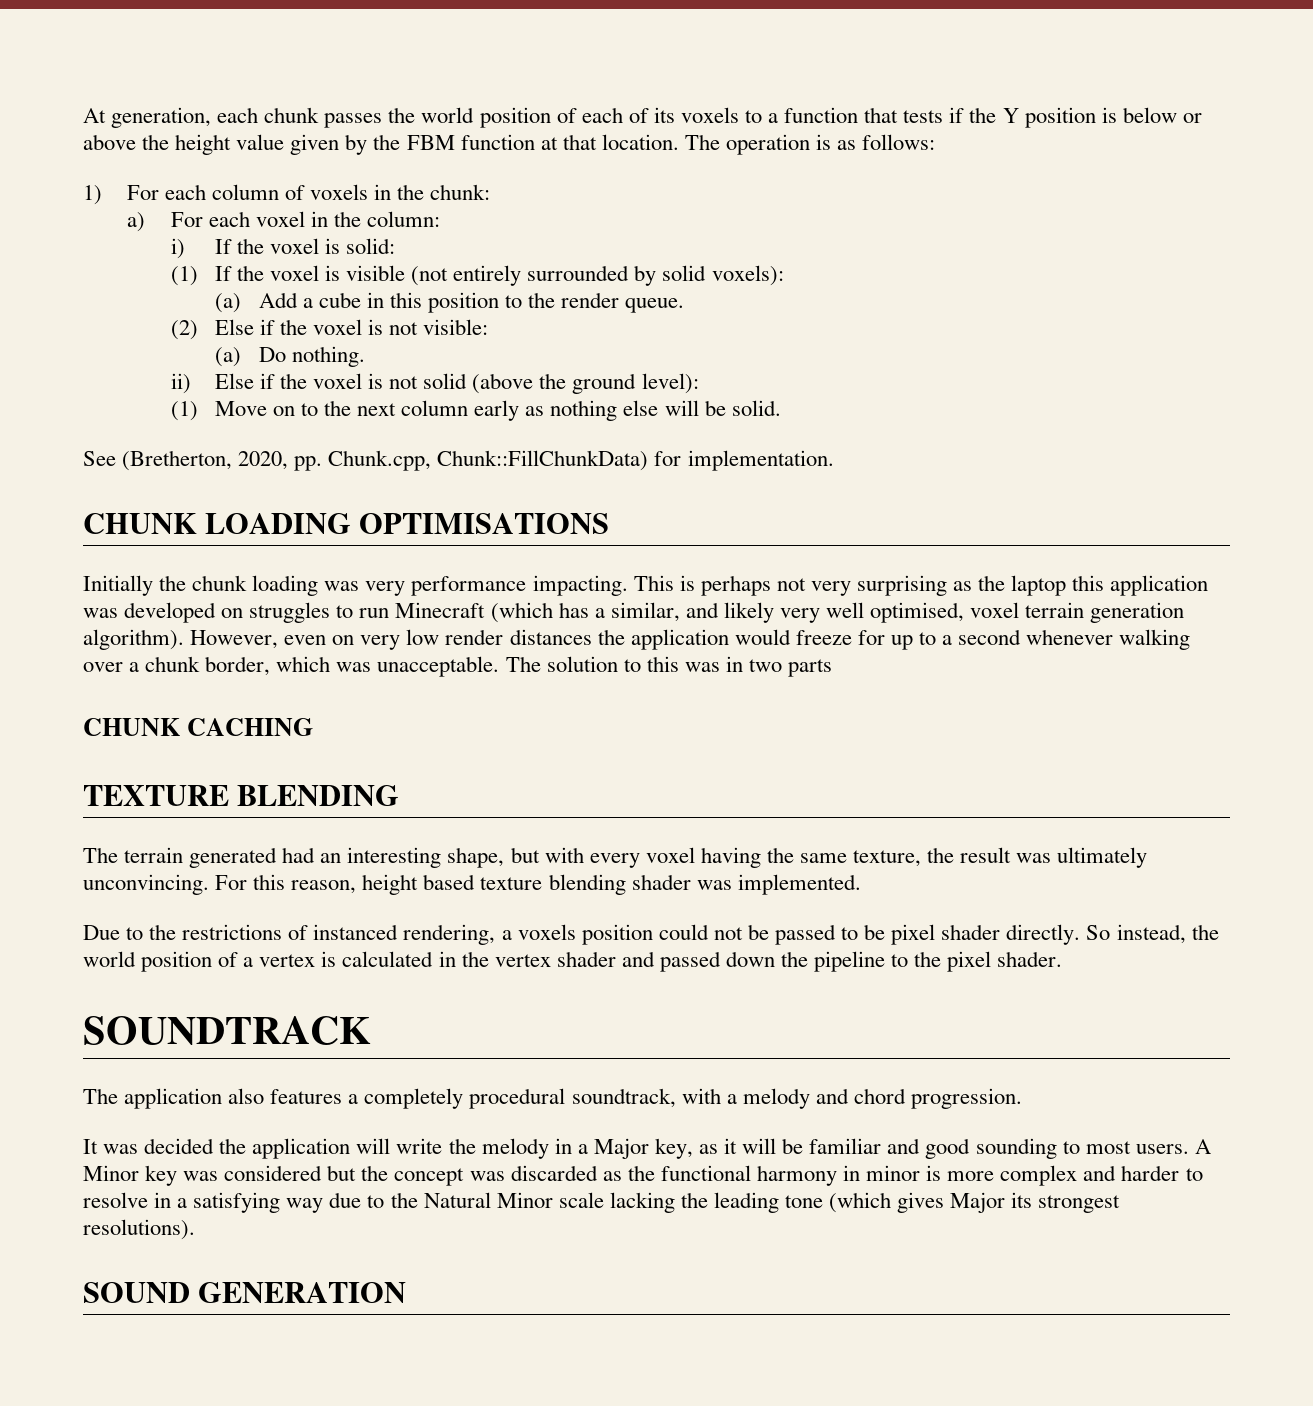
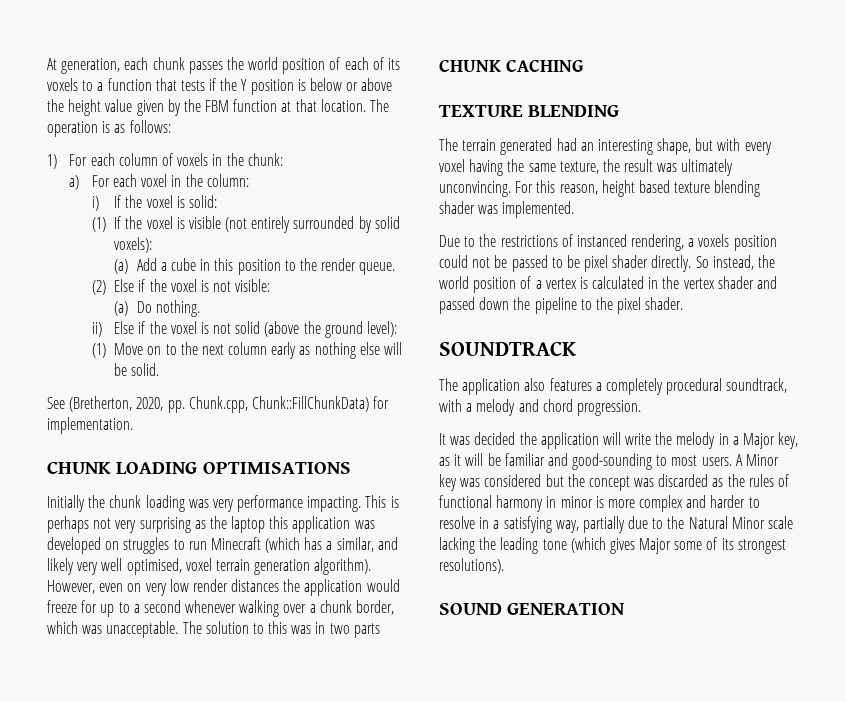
- It was decided the application will write the melody in a Major key, as it will be familiar and good sounding to most users.
+ It was decided the application will write the melody in a Major key, as it will be familiar and good-sounding to most users.
- A Minor key was considered but the concept was discarded as the functional harmony in minor is more complex and harder to resolve in a satisfying way due to the Natural Minor scale lacking the leading tone (which gives Major its strongest resolutions).
+ A Minor key was considered but the concept was discarded as the rules of functional harmony in minor is more complex and harder to resolve in a satisfying way, partially due to the Natural Minor scale lacking the leading tone (which gives Major some of its strongest resolutions).

